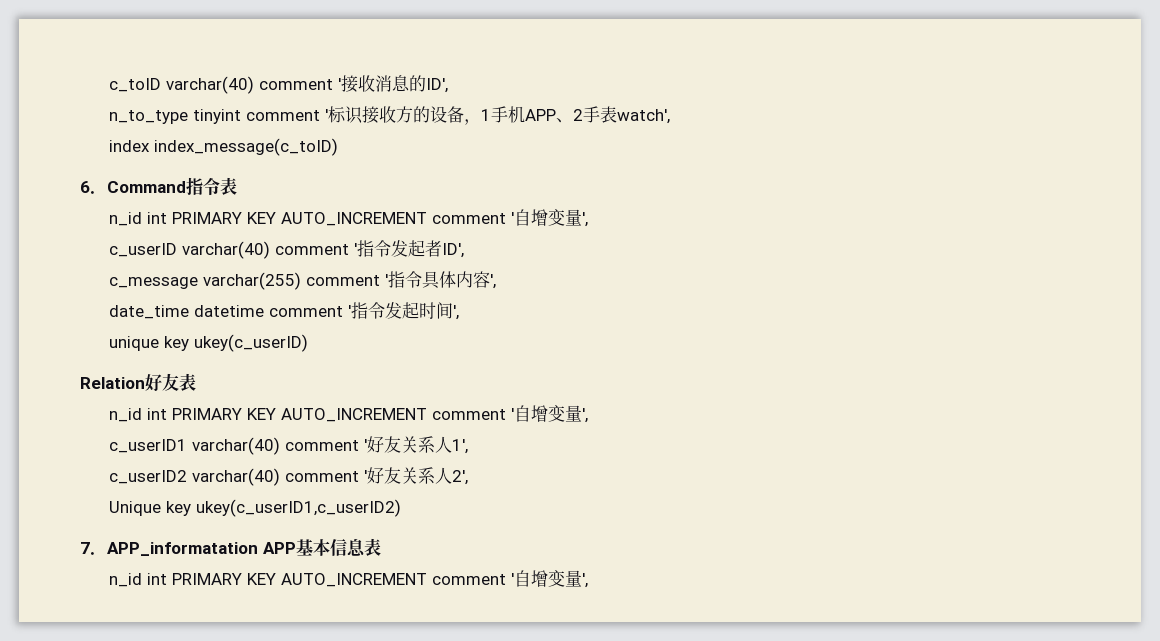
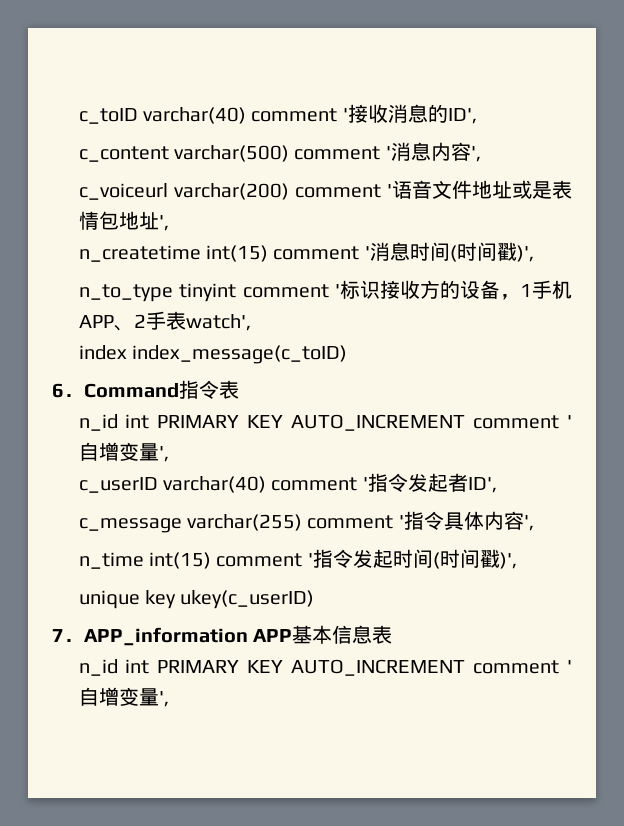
+ c_content varchar(500) comment '消息内容',
+ c_voiceurl varchar(200) comment '语音文件地址或是表情包地址',
+ n_createtime int(15) comment '消息时间(时间戳)',
- date_time datetime comment '指令发起时间',
+ n_time int(15) comment '指令发起时间(时间戳)',
- Relation好友表
- n_id int PRIMARY KEY AUTO_INCREMENT comment '自增变量',
- c_userID1 varchar(40) comment '好友关系人1',
- c_userID2 varchar(40) comment '好友关系人2',
- Unique key ukey(c_userID1,c_userID2)
- 7．APP_informatation APP基本信息表
+ 7．APP_information APP基本信息表

